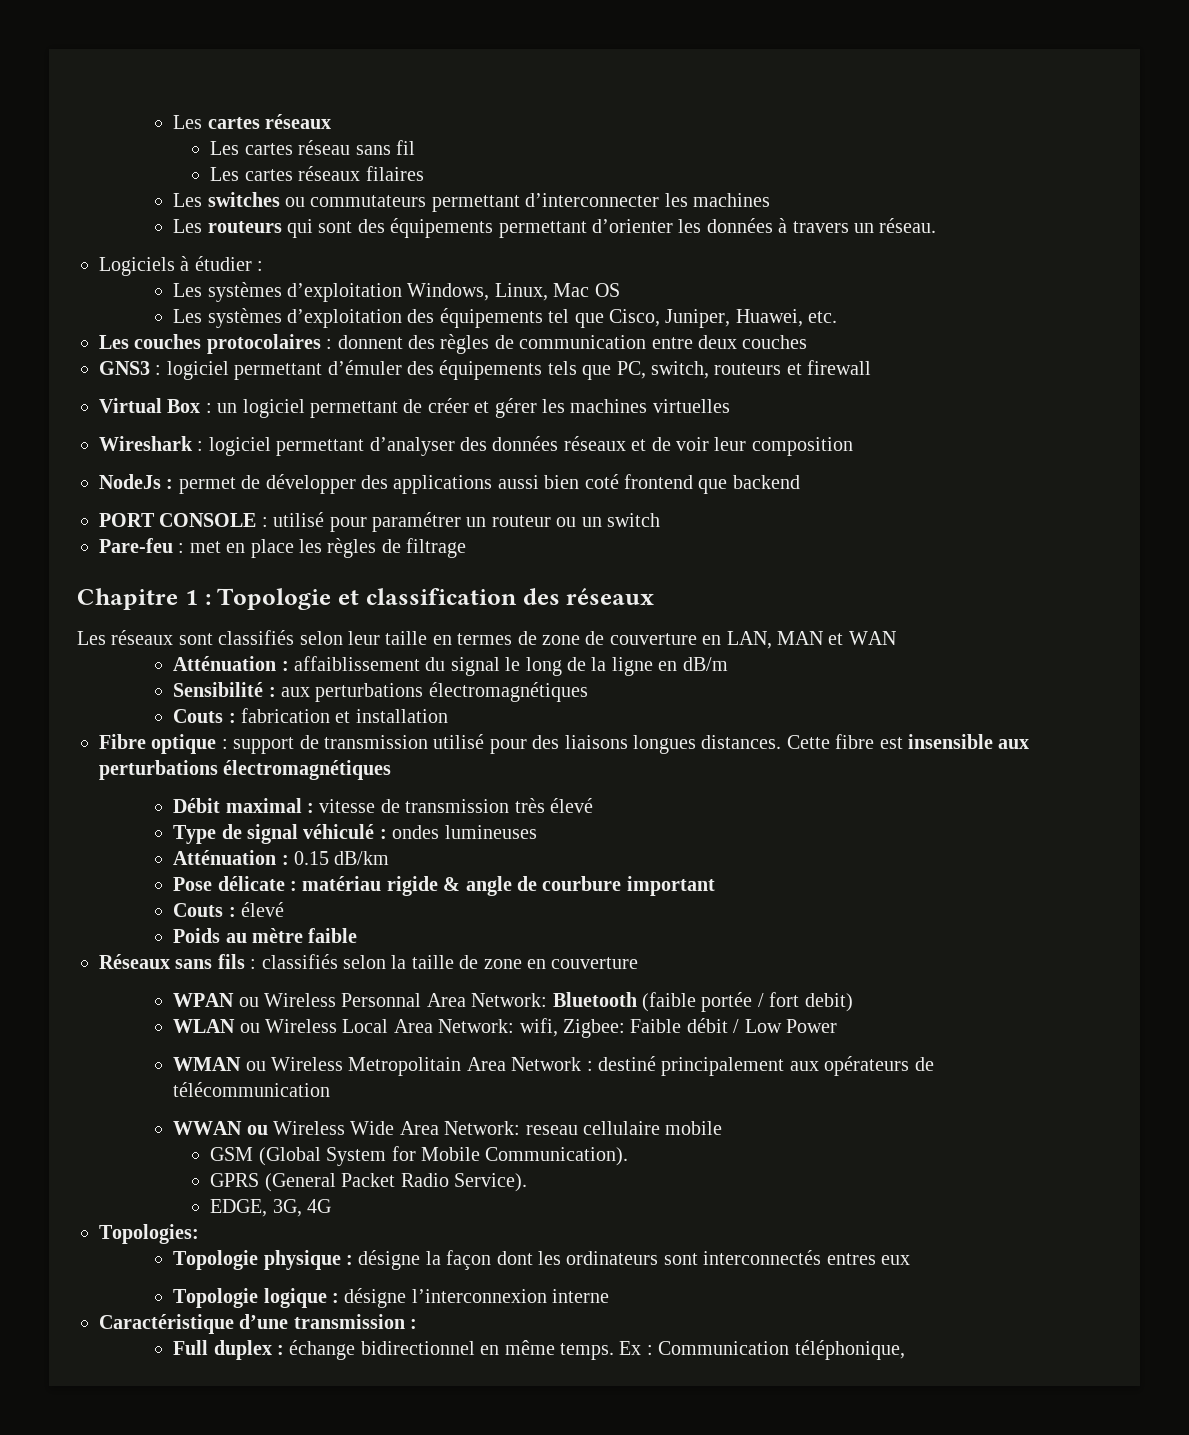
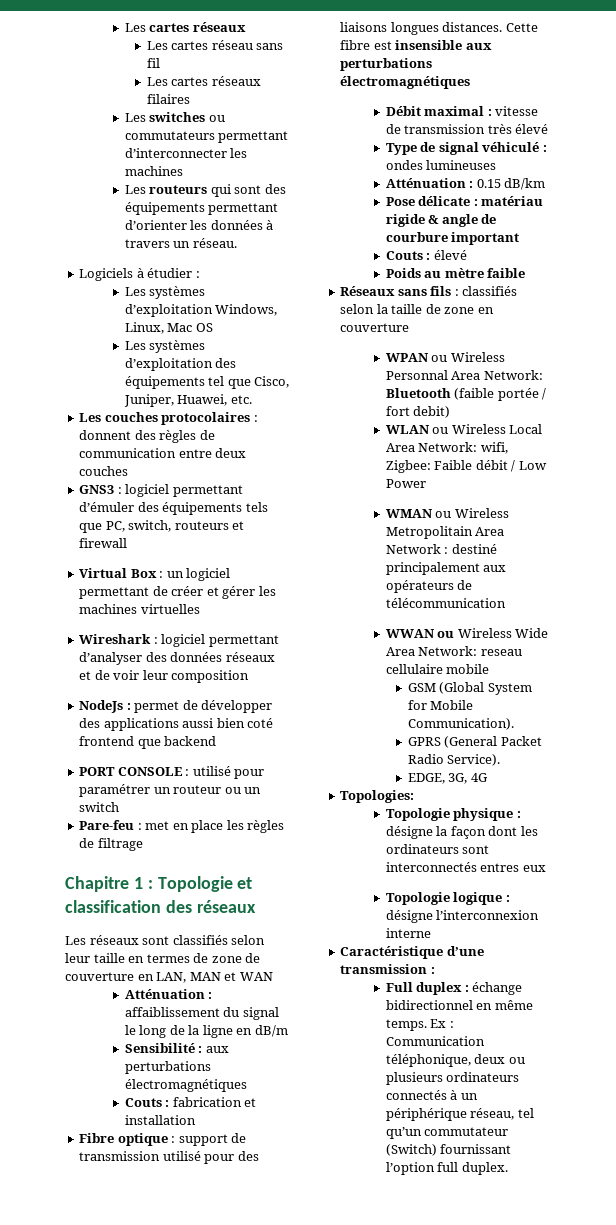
- Ex : Communication téléphonique,
+ Ex : Communication téléphonique, deux ou plusieurs ordinateurs connectés à un périphérique réseau, tel qu’un commutateur (Switch) fournissant l’option full duplex.

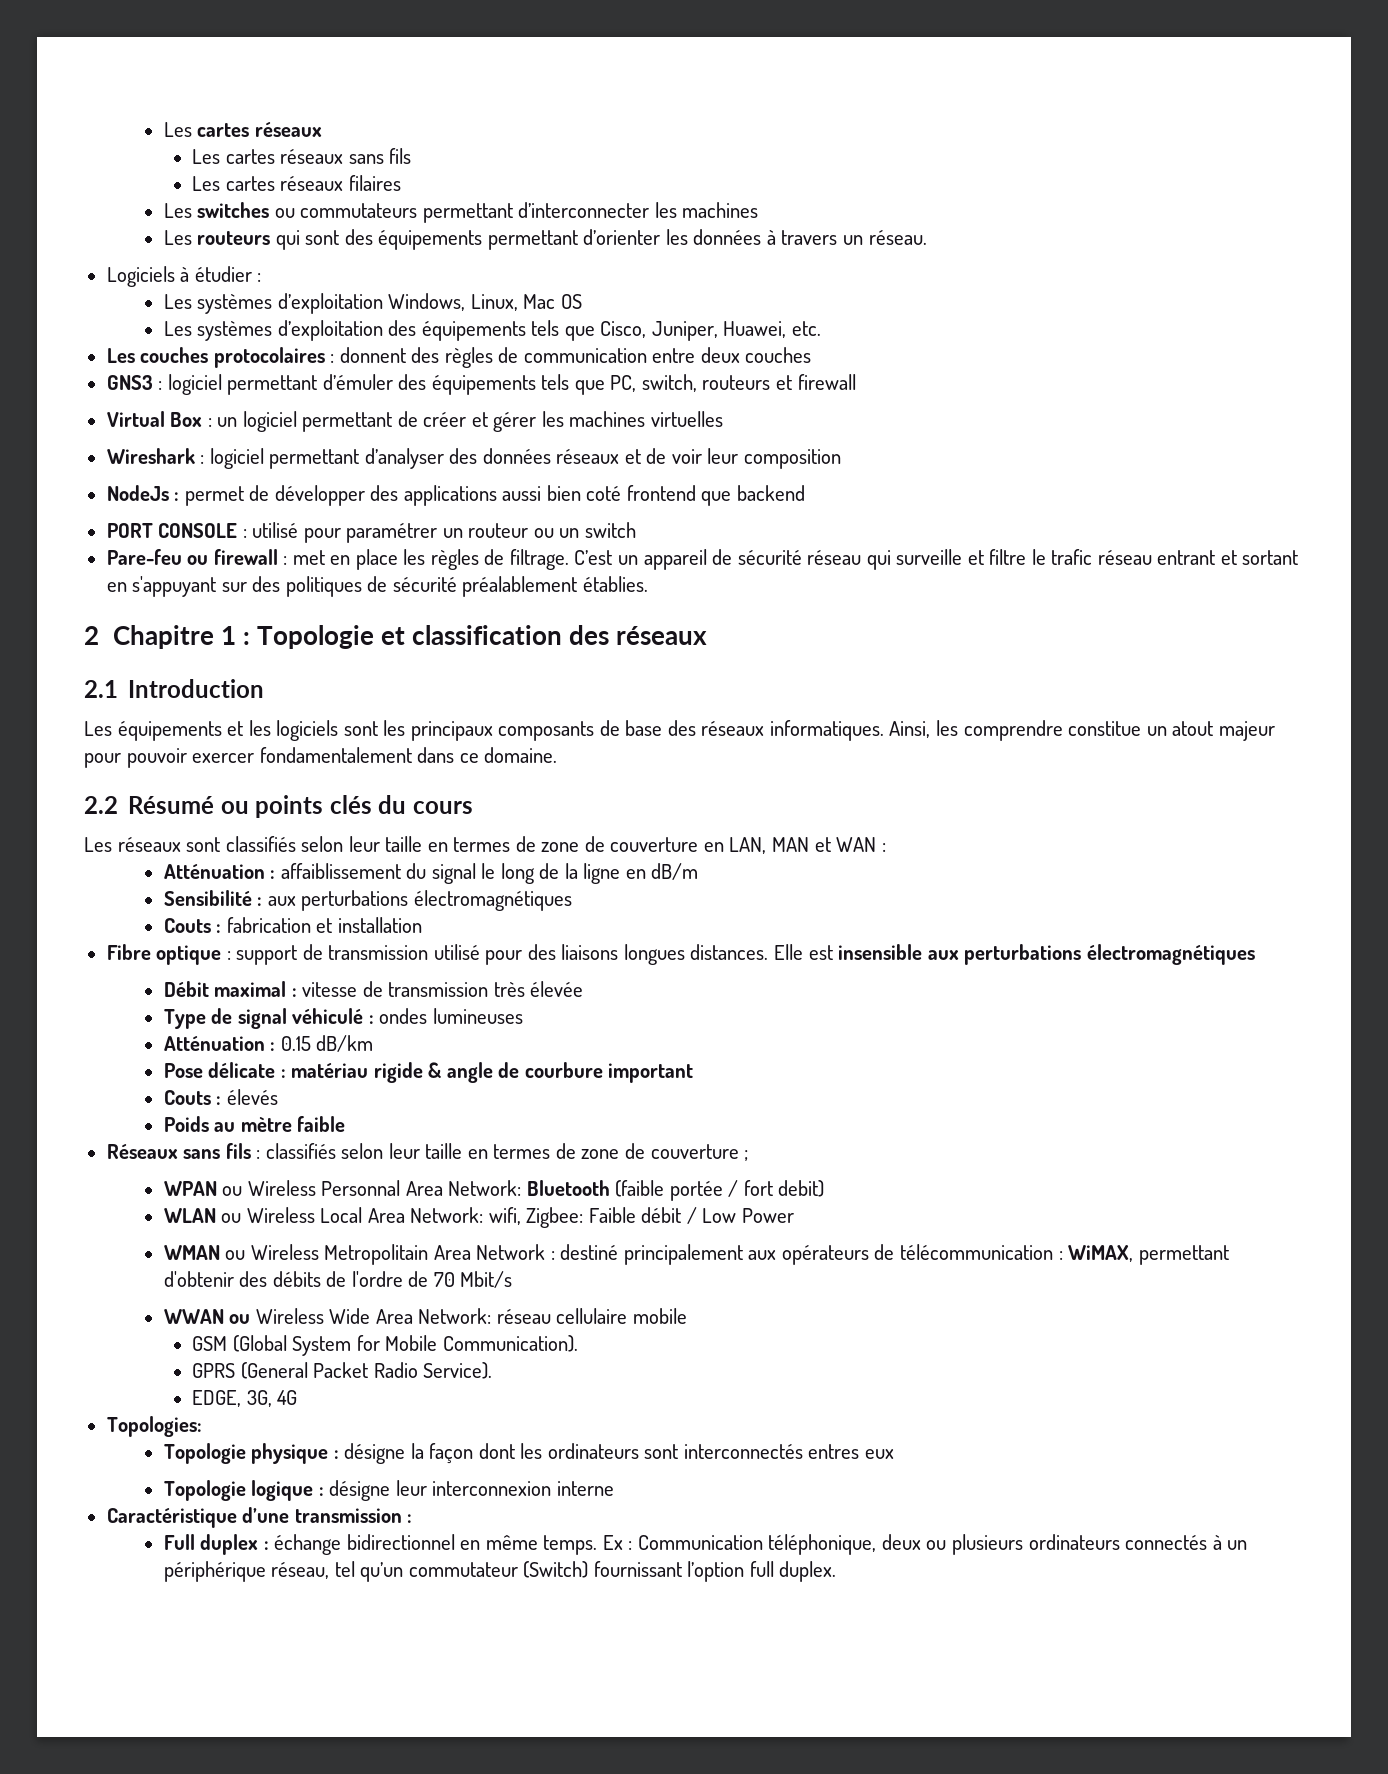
- Les cartes réseau sans fil
+ Les cartes réseaux sans fils
- Les systèmes d’exploitation des équipements tel que Cisco, Juniper, Huawei, etc.
+ Les systèmes d’exploitation des équipements tels que Cisco, Juniper, Huawei, etc.
- Pare-feu : met en place les règles de filtrage
- Chapitre 1 : Topologie et classification des réseaux
+ Pare-feu ou firewall : met en place les règles de filtrage. C’est un appareil de sécurité réseau qui surveille et filtre le trafic réseau entrant et sortant en s'appuyant sur des politiques de sécurité préalablement établies.
+ 2 Chapitre 1 : Topologie et classification des réseaux
+ 2.1 Introduction
+ Les équipements et les logiciels sont les principaux composants de base des réseaux informatiques. Ainsi, les comprendre constitue un atout majeur pour pouvoir exercer fondamentalement dans ce domaine.
+ 2.2 Résumé ou points clés du cours
- Les réseaux sont classifiés selon leur taille en termes de zone de couverture en LAN, MAN et WAN
+ Les réseaux sont classifiés selon leur taille en termes de zone de couverture en LAN, MAN et WAN :
- Cette fibre est insensible aux perturbations électromagnétiques
+ Elle est insensible aux perturbations électromagnétiques
- Débit maximal : vitesse de transmission très élevé
+ Débit maximal : vitesse de transmission très élevée
- Couts : élevé
+ Couts : élevés
- Réseaux sans fils : classifiés selon la taille de zone en couverture
+ Réseaux sans fils : classifiés selon leur taille en termes de zone de couverture ;
- WMAN ou Wireless Metropolitain Area Network : destiné principalement aux opérateurs de télécommunication
+ WMAN ou Wireless Metropolitain Area Network : destiné principalement aux opérateurs de télécommunication : WiMAX, permettant d'obtenir des débits de l'ordre de 70 Mbit/s
- WWAN ou Wireless Wide Area Network: reseau cellulaire mobile
+ WWAN ou Wireless Wide Area Network: réseau cellulaire mobile
- Topologie logique : désigne l’interconnexion interne
+ Topologie logique : désigne leur interconnexion interne

